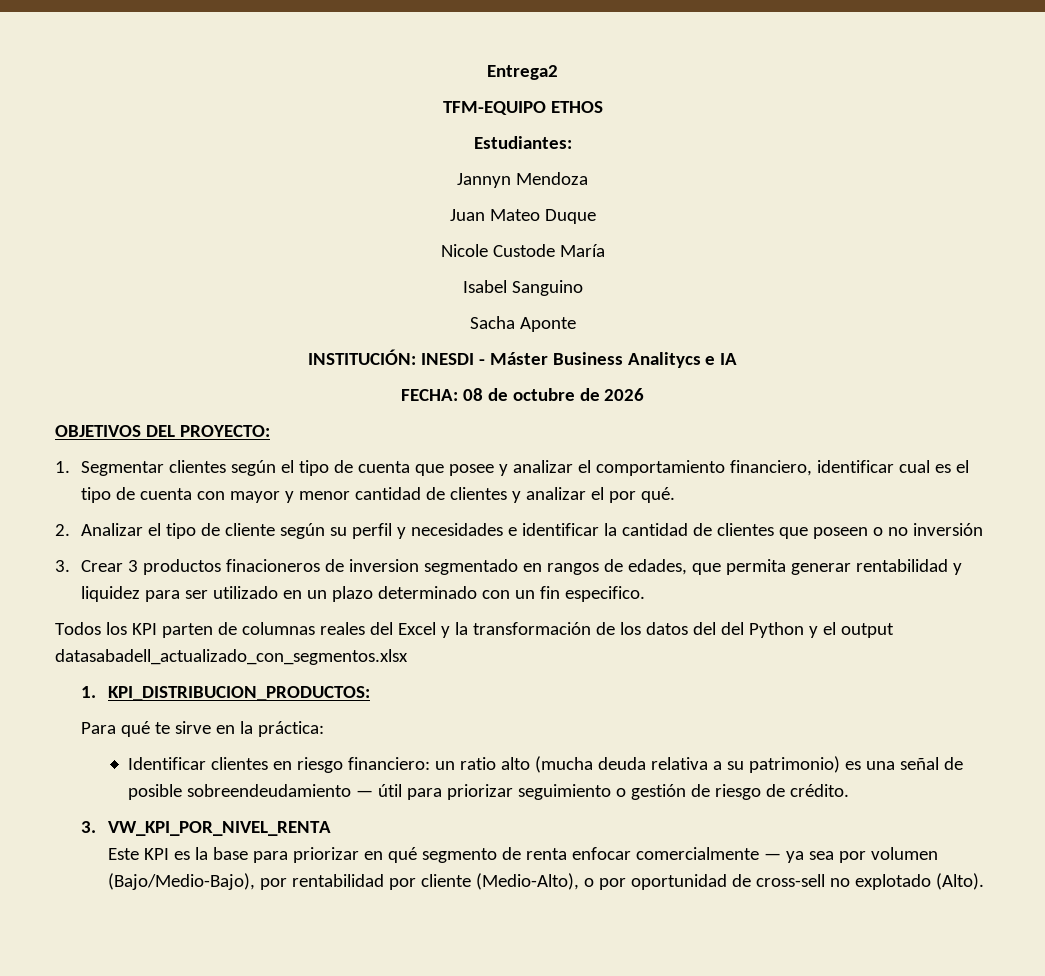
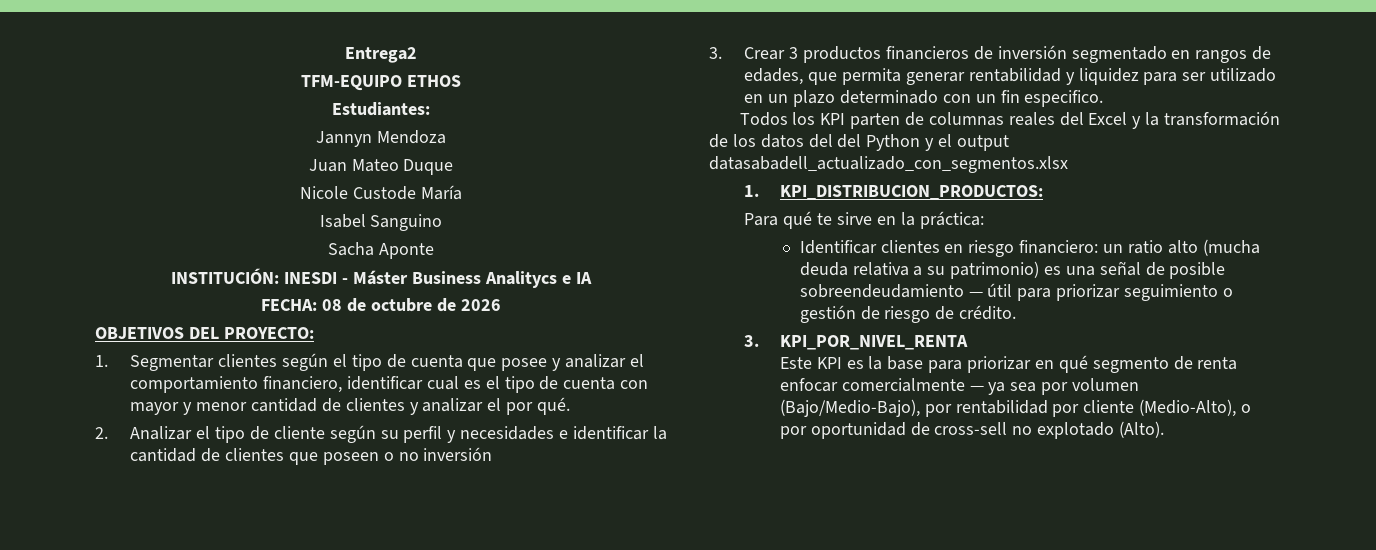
- 3. Crear 3 productos finacioneros de inversion segmentado en rangos de edades, que permita generar rentabilidad y liquidez para ser utilizado en un plazo determinado con un fin especifico.
+ 3. Crear 3 productos financieros de inversión segmentado en rangos de edades, que permita generar rentabilidad y liquidez para ser utilizado en un plazo determinado con un fin especifico.
- 3. VW_KPI_POR_NIVEL_RENTA
+ 3. KPI_POR_NIVEL_RENTA

